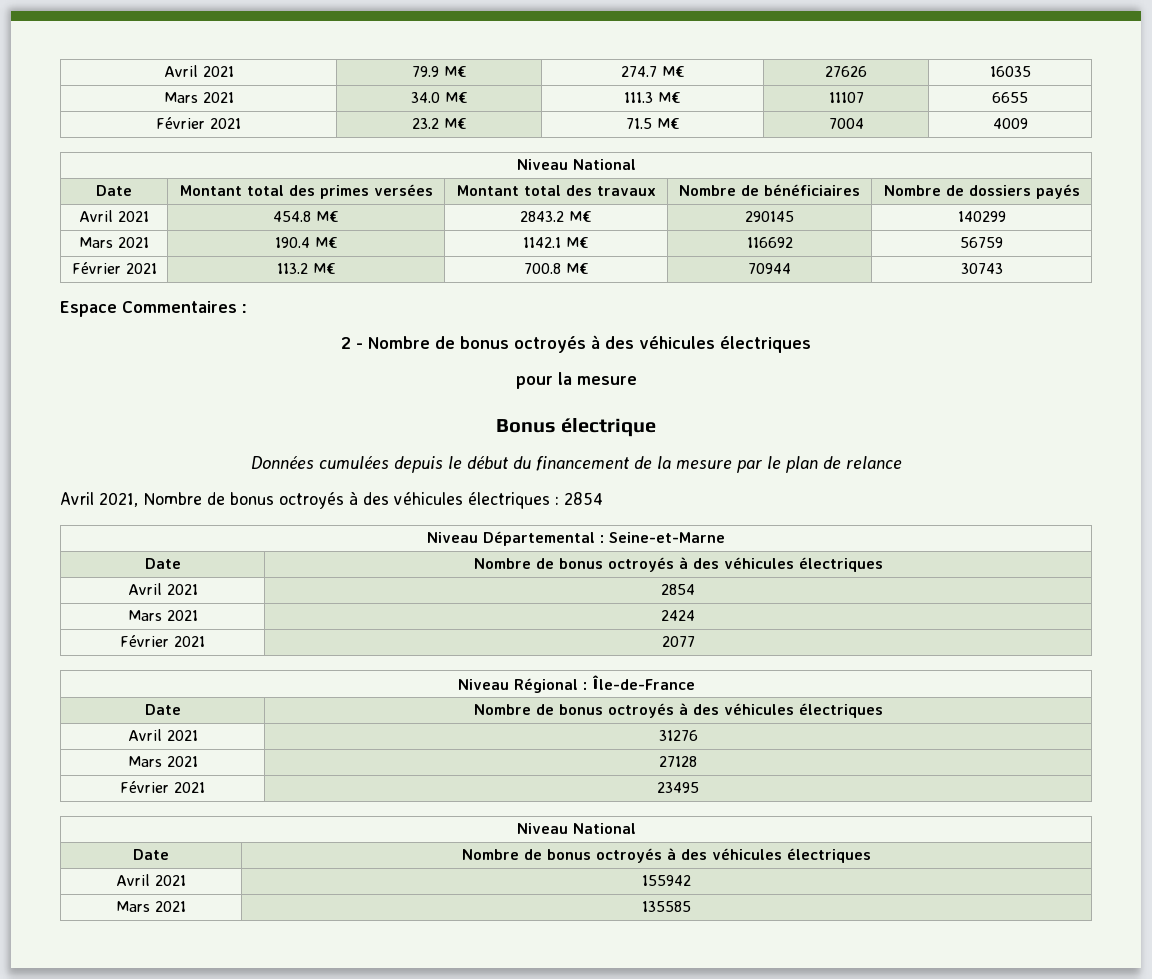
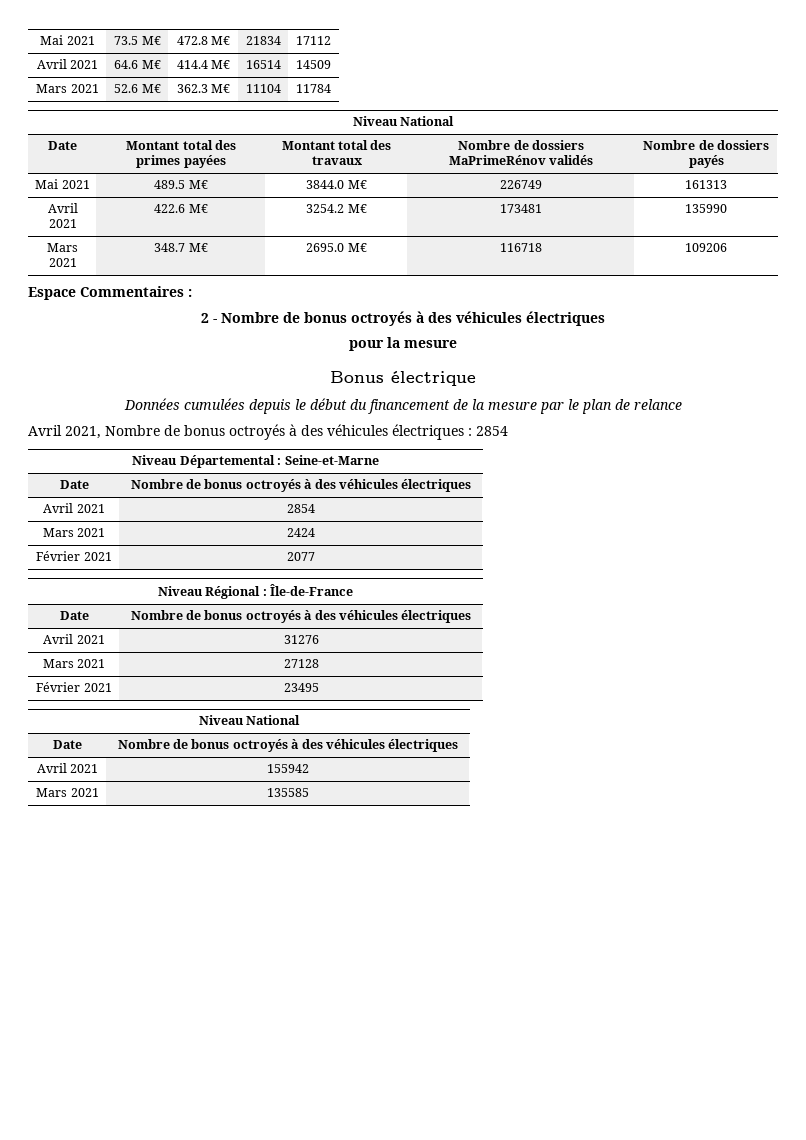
- Avril 2021 | 79.9 M€ | 274.7 M€ | 27626 | 16035
- Mars 2021 | 34.0 M€ | 111.3 M€ | 11107 | 6655
- Février 2021 | 23.2 M€ | 71.5 M€ | 7004 | 4009
+ Mai 2021 | 73.5 M€ | 472.8 M€ | 21834 | 17112
+ Avril 2021 | 64.6 M€ | 414.4 M€ | 16514 | 14509
+ Mars 2021 | 52.6 M€ | 362.3 M€ | 11104 | 11784
- Date | Montant total des primes versées | Montant total des travaux | Nombre de bénéficiaires | Nombre de dossiers payés
+ Date | Montant total des primes payées | Montant total des travaux | Nombre de dossiers MaPrimeRénov validés | Nombre de dossiers payés
- Avril 2021 | 454.8 M€ | 2843.2 M€ | 290145 | 140299
- Mars 2021 | 190.4 M€ | 1142.1 M€ | 116692 | 56759
- Février 2021 | 113.2 M€ | 700.8 M€ | 70944 | 30743
+ Mai 2021 | 489.5 M€ | 3844.0 M€ | 226749 | 161313
+ Avril 2021 | 422.6 M€ | 3254.2 M€ | 173481 | 135990
+ Mars 2021 | 348.7 M€ | 2695.0 M€ | 116718 | 109206

